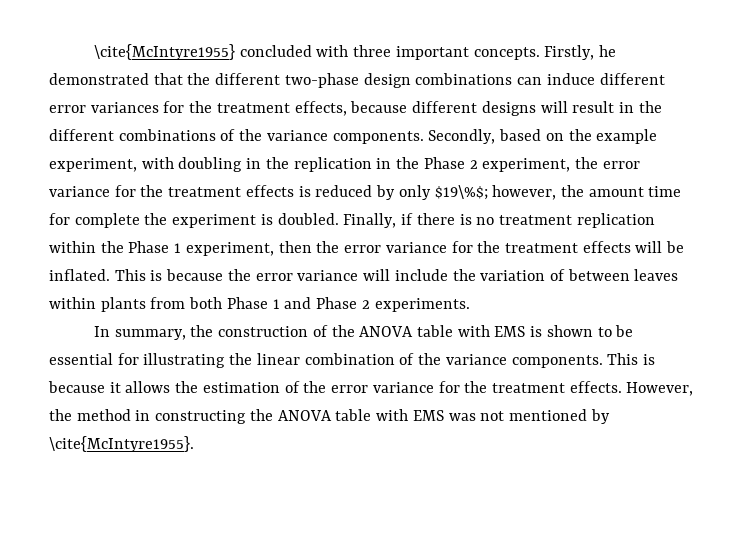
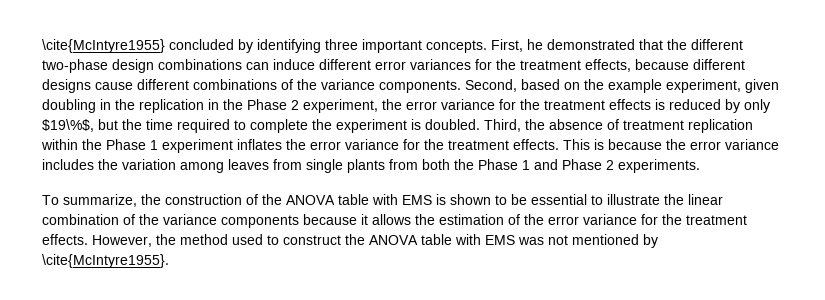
- \cite{McIntyre1955} concluded with three important concepts.
+ \cite{McIntyre1955} concluded by identifying three important concepts.
- Firstly, he demonstrated that the different two-phase design combinations can induce different error variances for the treatment effects, because different designs will result in the different combinations of the variance components.
+ First, he demonstrated that the different two-phase design combinations can induce different error variances for the treatment effects, because different designs cause different combinations of the variance components.
- Secondly, based on the example experiment, with doubling in the replication in the Phase 2 experiment, the error variance for the treatment effects is reduced by only $19\%$; however, the amount time for complete the experiment is doubled.
+ Second, based on the example experiment, given doubling in the replication in the Phase 2 experiment, the error variance for the treatment effects is reduced by only $19\%$, but the time required to complete the experiment is doubled.
- Finally, if there is no treatment replication within the Phase 1 experiment, then the error variance for the treatment effects will be inflated.
+ Third, the absence of treatment replication within the Phase 1 experiment inflates the error variance for the treatment effects.
- This is because the error variance will include the variation of between leaves within plants from both Phase 1 and Phase 2 experiments.
+ This is because the error variance includes the variation among leaves from single plants from both the Phase 1 and Phase 2 experiments.
- In summary, the construction of the ANOVA table with EMS is shown to be essential for illustrating the linear combination of the variance components. This is because it allows the estimation of the error variance for the treatment effects.
+ To summarize, the construction of the ANOVA table with EMS is shown to be essential to illustrate the linear combination of the variance components because it allows the estimation of the error variance for the treatment effects.
- However, the method in constructing the ANOVA table with EMS was not mentioned by \cite{McIntyre1955}.
+ However, the method used to construct the ANOVA table with EMS was not mentioned by \cite{McIntyre1955}.

